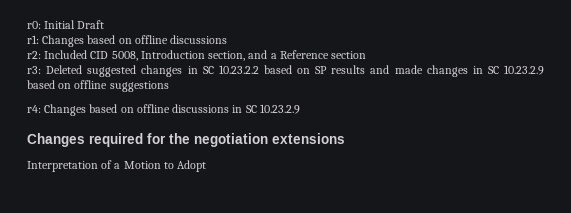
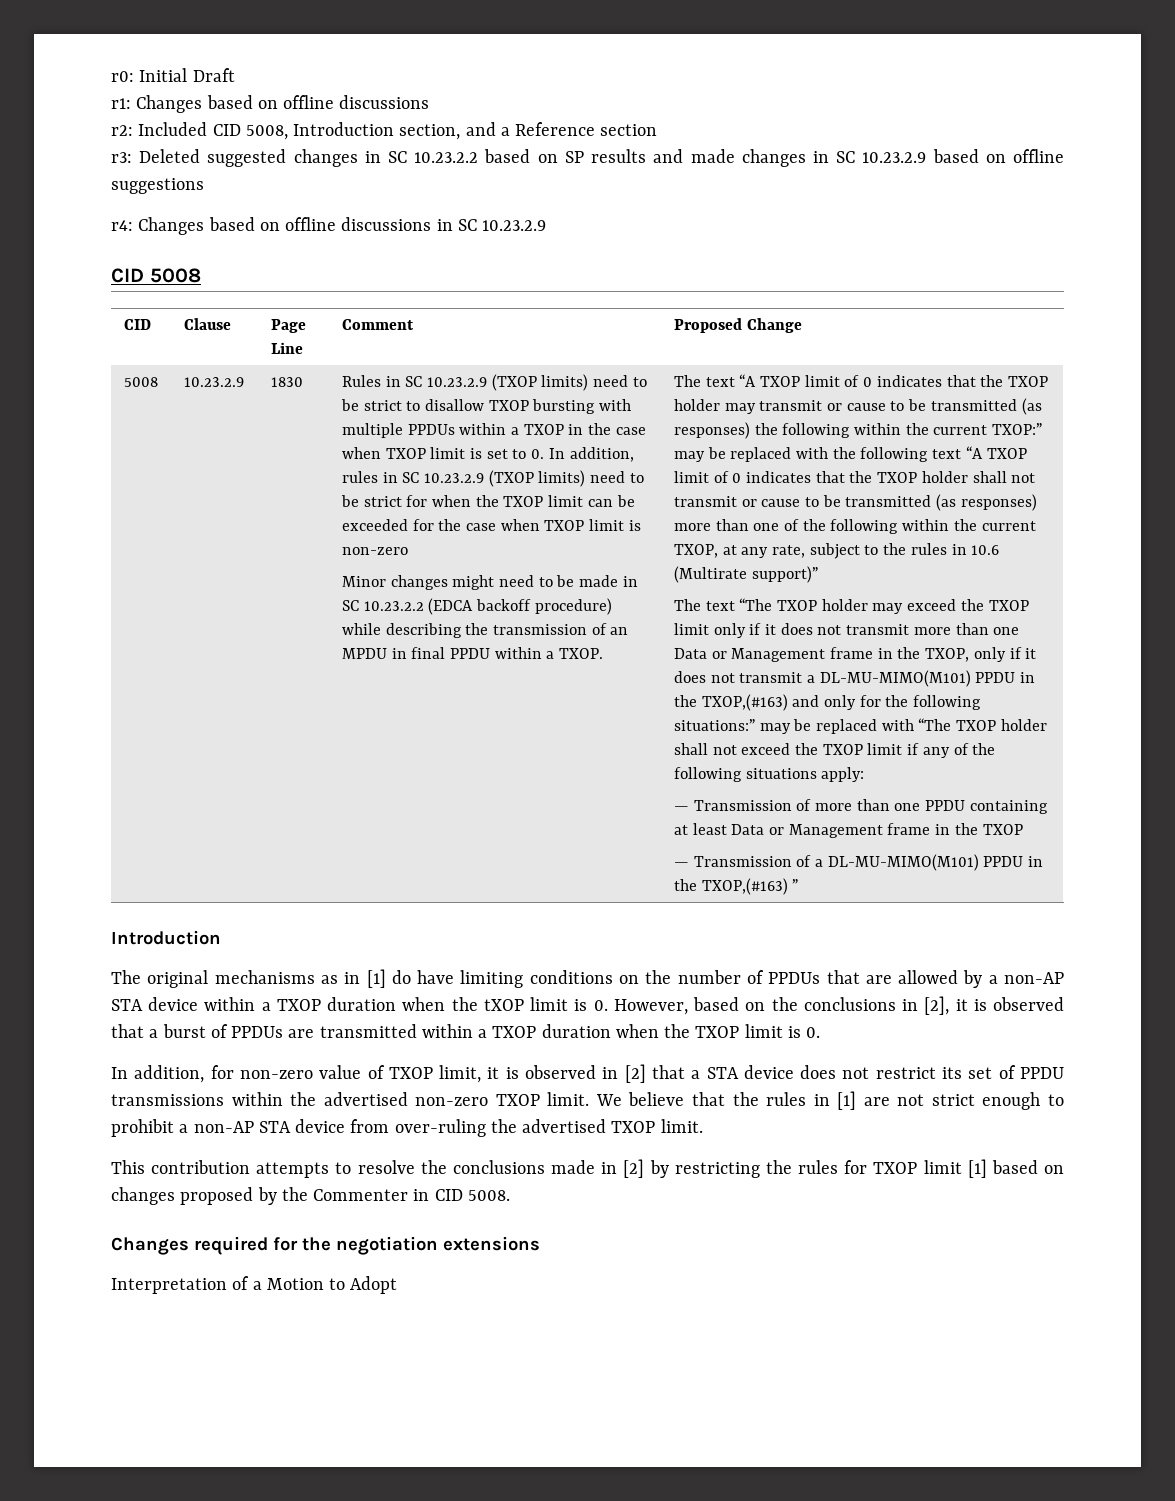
+ CID 5008
+ CID | Clause | Page Line | Comment | Proposed Change
+ 5008 | 10.23.2.9 | 1830 | Rules in SC 10.23.2.9 (TXOP limits) need to be strict to disallow TXOP bursting with multiple PPDUs within a TXOP in the case when TXOP limit is set to 0. In addition, rules in SC 10.23.2.9 (TXOP limits) need to be strict for when the TXOP limit can be exceeded for the case when TXOP limit is non-zero
+ Minor changes might need to be made in SC 10.23.2.2 (EDCA backoff procedure) while describing the transmission of an MPDU in final PPDU within a TXOP. | The text “A TXOP limit of 0 indicates that the TXOP holder may transmit or cause to be transmitted (as responses) the following within the current TXOP:” may be replaced with the following text “A TXOP limit of 0 indicates that the TXOP holder shall not transmit or cause to be transmitted (as responses) more than one of the following within the current TXOP, at any rate, subject to the rules in 10.6 (Multirate support)”
+ The text “The TXOP holder may exceed the TXOP limit only if it does not transmit more than one Data or Management frame in the TXOP, only if it does not transmit a DL-MU-MIMO(M101) PPDU in the TXOP,(#163) and only for the following situations:” may be replaced with “The TXOP holder shall not exceed the TXOP limit if any of the following situations apply:
+ — Transmission of more than one PPDU containing at least Data or Management frame in the TXOP
+ — Transmission of a DL-MU-MIMO(M101) PPDU in the TXOP,(#163) ”
+ Introduction
+ The original mechanisms as in [1] do have limiting conditions on the number of PPDUs that are allowed by a non-AP STA device within a TXOP duration when the tXOP limit is 0. However, based on the conclusions in [2], it is observed that a burst of PPDUs are transmitted within a TXOP duration when the TXOP limit is 0.
+ In addition, for non-zero value of TXOP limit, it is observed in [2] that a STA device does not restrict its set of PPDU transmissions within the advertised non-zero TXOP limit. We believe that the rules in [1] are not strict enough to prohibit a non-AP STA device from over-ruling the advertised TXOP limit.
+ This contribution attempts to resolve the conclusions made in [2] by restricting the rules for TXOP limit [1] based on changes proposed by the Commenter in CID 5008.

